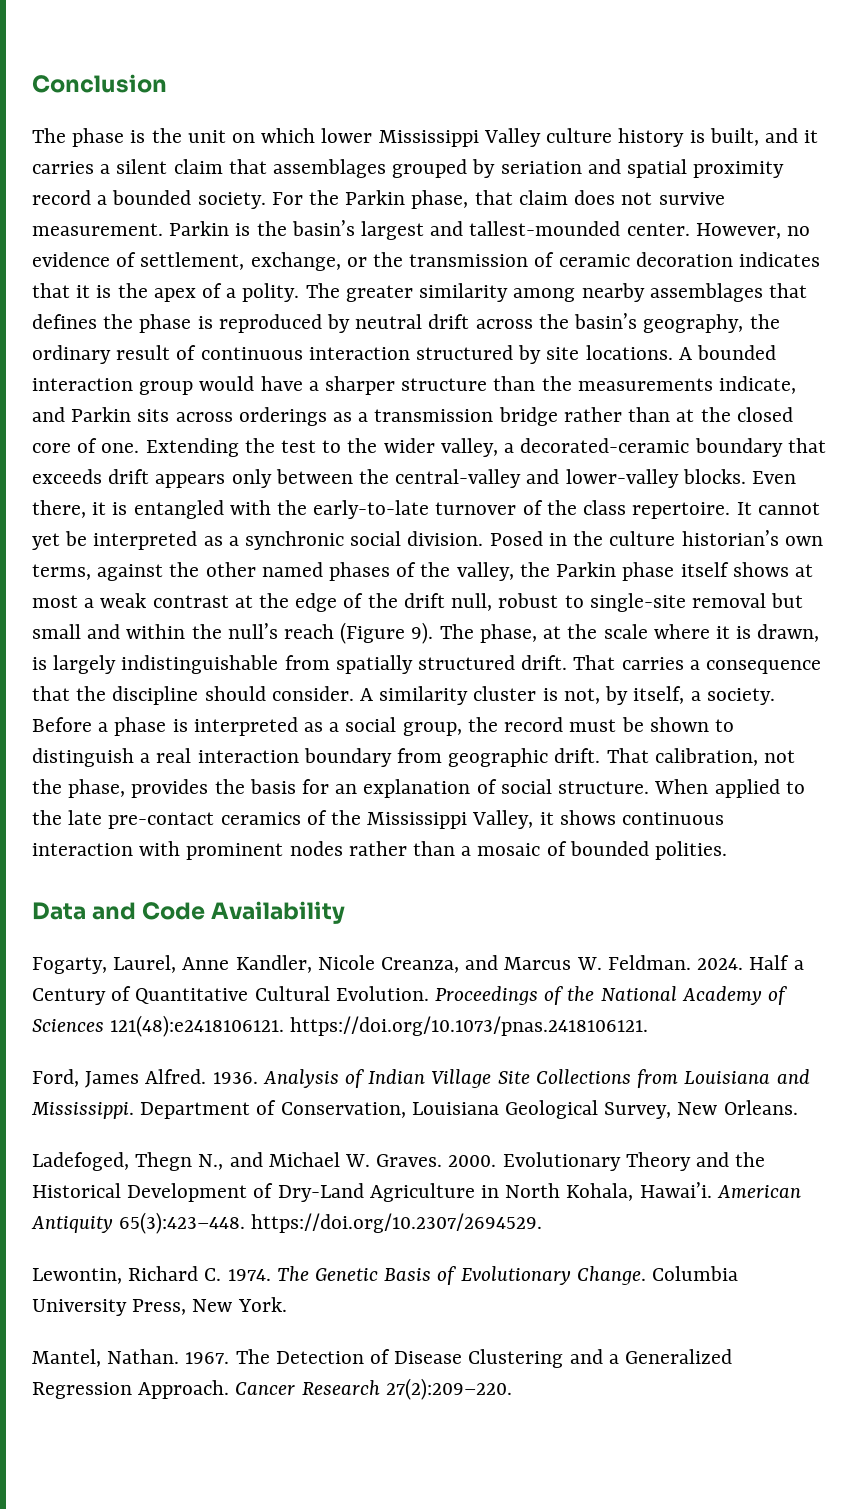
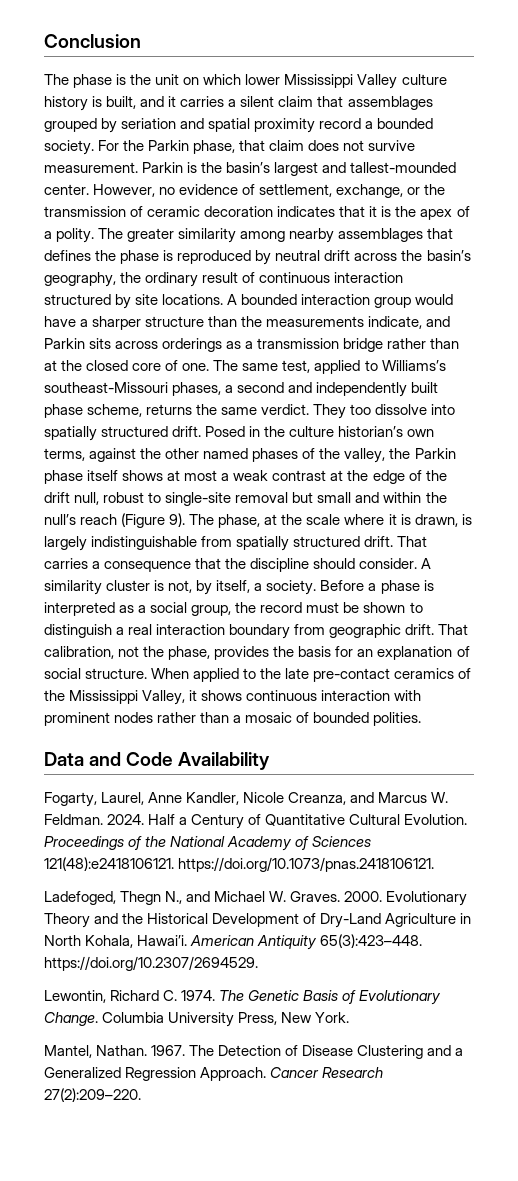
- Extending the test to the wider valley, a decorated-ceramic boundary that exceeds drift appears only between the central-valley and lower-valley blocks. Even there, it is entangled with the early-to-late turnover of the class repertoire. It cannot yet be interpreted as a synchronic social division.
+ The same test, applied to Williams’s southeast-Missouri phases, a second and independently built phase scheme, returns the same verdict. They too dissolve into spatially structured drift.
- Ford, James Alfred. 1936. Analysis of Indian Village Site Collections from Louisiana and Mississippi. Department of Conservation, Louisiana Geological Survey, New Orleans.

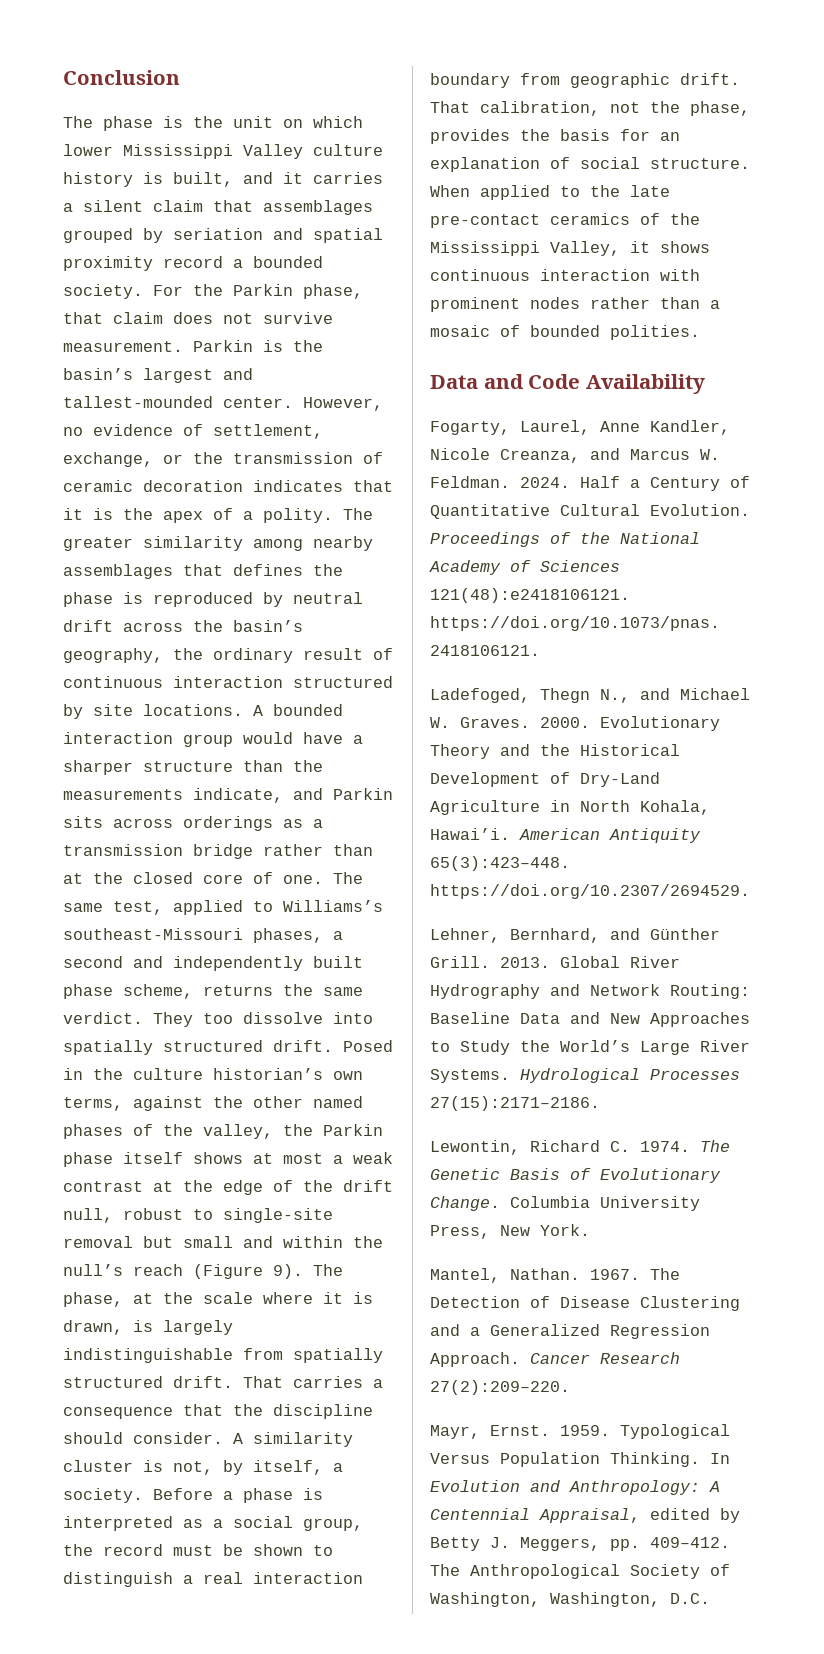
+ Lehner, Bernhard, and Günther Grill. 2013. Global River Hydrography and Network Routing: Baseline Data and New Approaches to Study the World’s Large River Systems. Hydrological Processes 27(15):2171–2186.
+ Mayr, Ernst. 1959. Typological Versus Population Thinking. In Evolution and Anthropology: A Centennial Appraisal, edited by Betty J. Meggers, pp. 409–412. The Anthropological Society of Washington, Washington, D.C.

